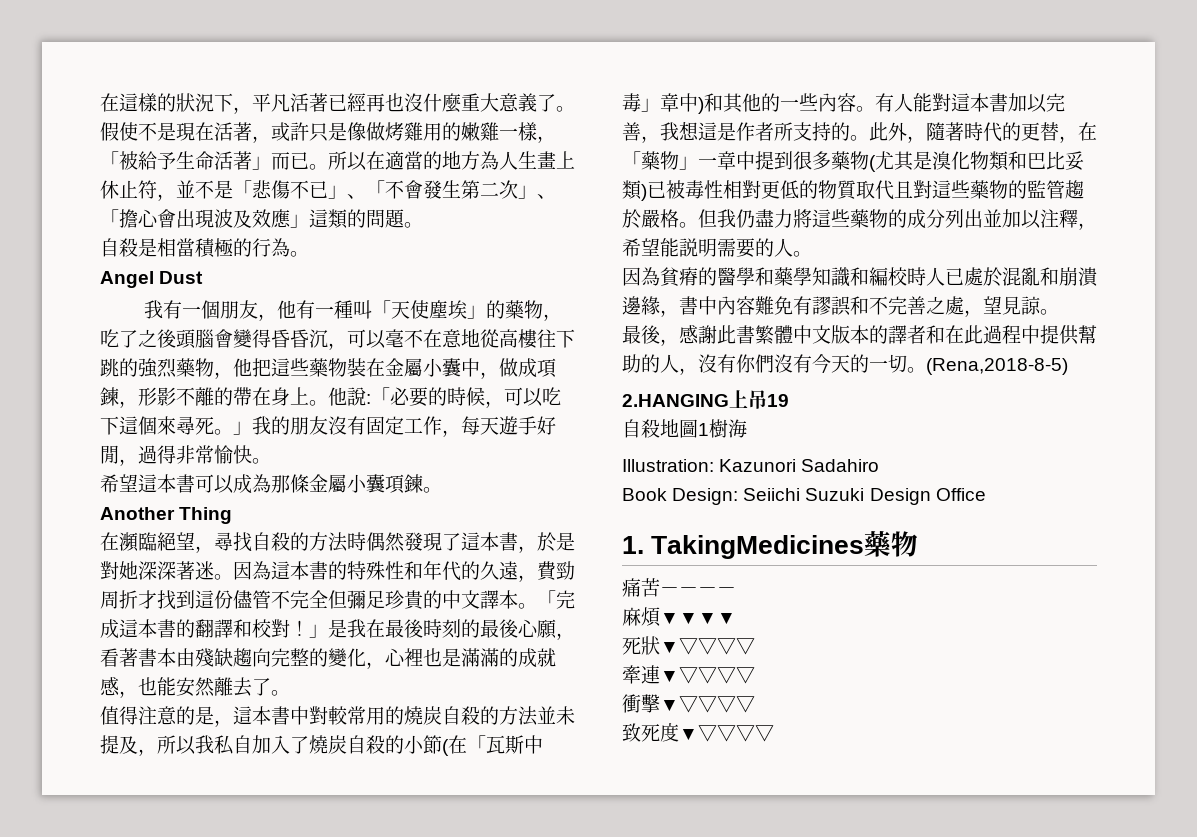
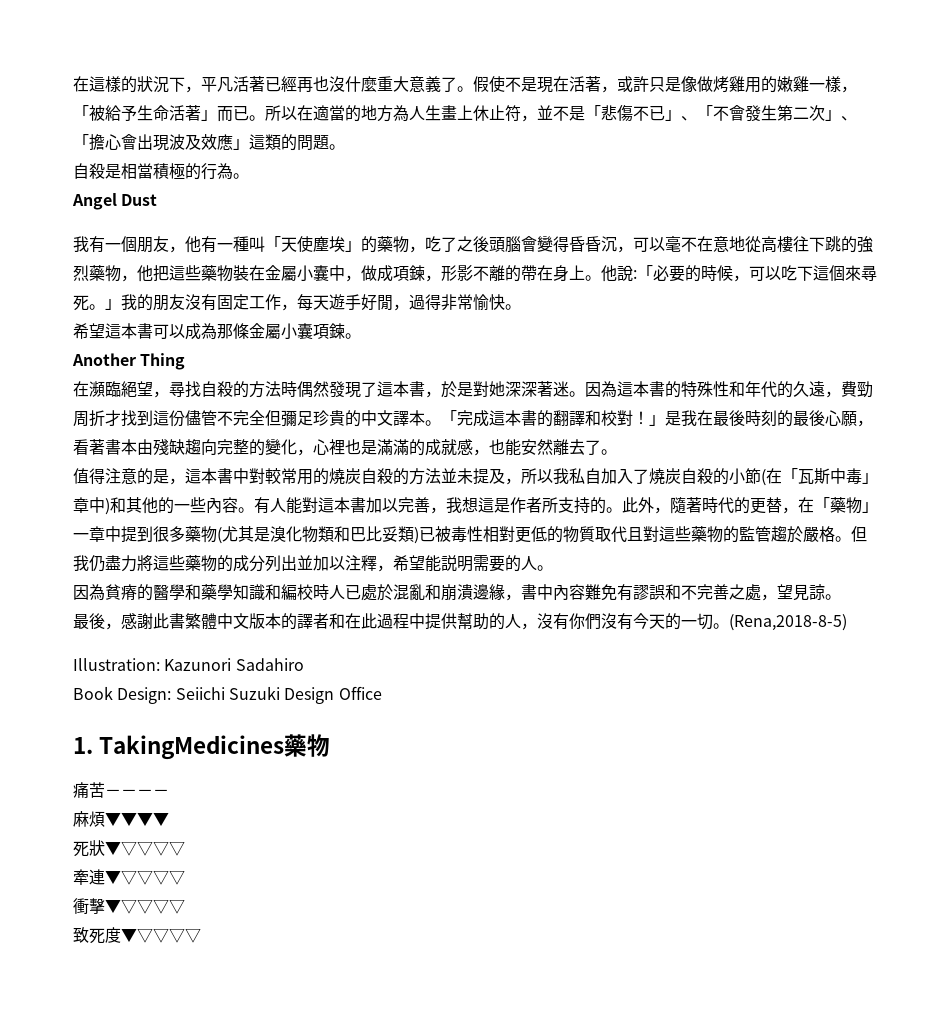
- 2.HANGING上吊19
- 自殺地圖1樹海

